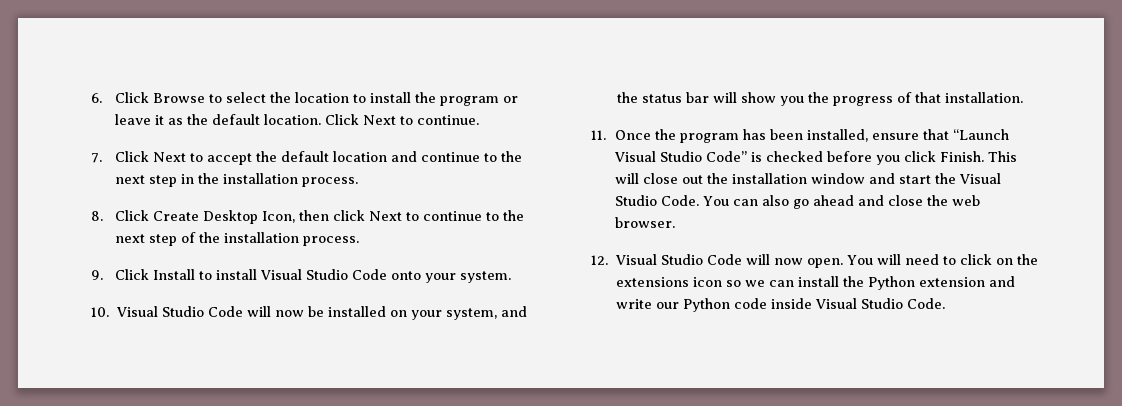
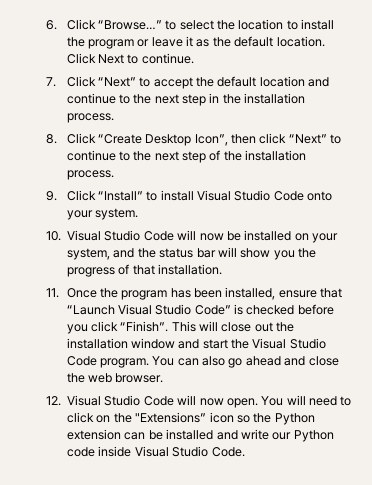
- 6. Click Browse to select the location to install the program or leave it as the default location.
+ 6. Click “Browse…” to select the location to install the program or leave it as the default location.
- 7. Click Next to accept the default location and continue to the next step in the installation process.
+ 7. Click “Next” to accept the default location and continue to the next step in the installation process.
- 8. Click Create Desktop Icon, then click Next to continue to the next step of the installation process.
+ 8. Click “Create Desktop Icon”, then click “Next” to continue to the next step of the installation process.
- 9. Click Install to install Visual Studio Code onto your system.
+ 9. Click “Install” to install Visual Studio Code onto your system.
- 11. Once the program has been installed, ensure that “Launch Visual Studio Code” is checked before you click Finish.
+ 11. Once the program has been installed, ensure that “Launch Visual Studio Code” is checked before you click “Finish”.
- This will close out the installation window and start the Visual Studio Code.
+ This will close out the installation window and start the Visual Studio Code program.
- You will need to click on the extensions icon so we can install the Python extension and write our Python code inside Visual Studio Code.
+ You will need to click on the "Extensions” icon so the Python extension can be installed and write our Python code inside Visual Studio Code.

